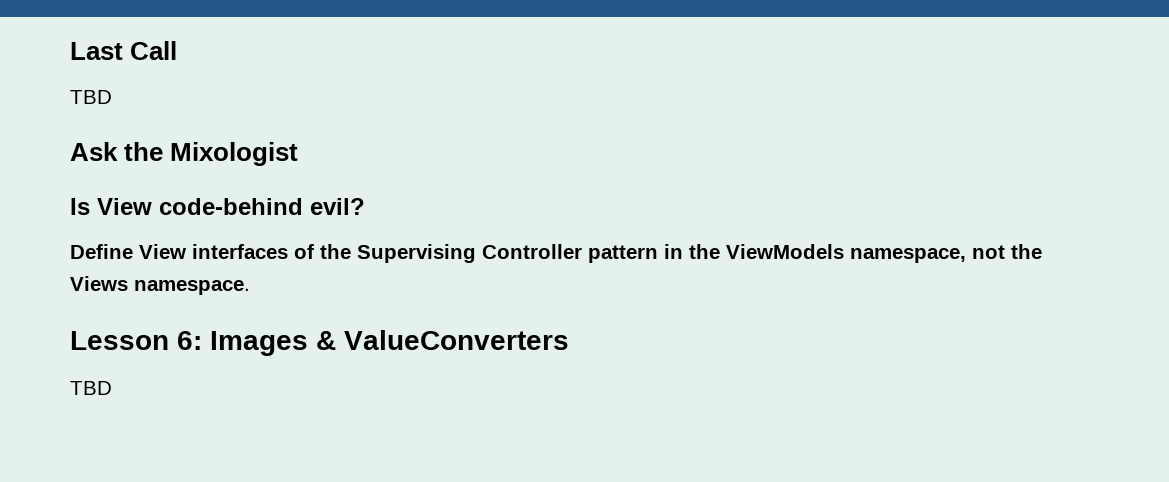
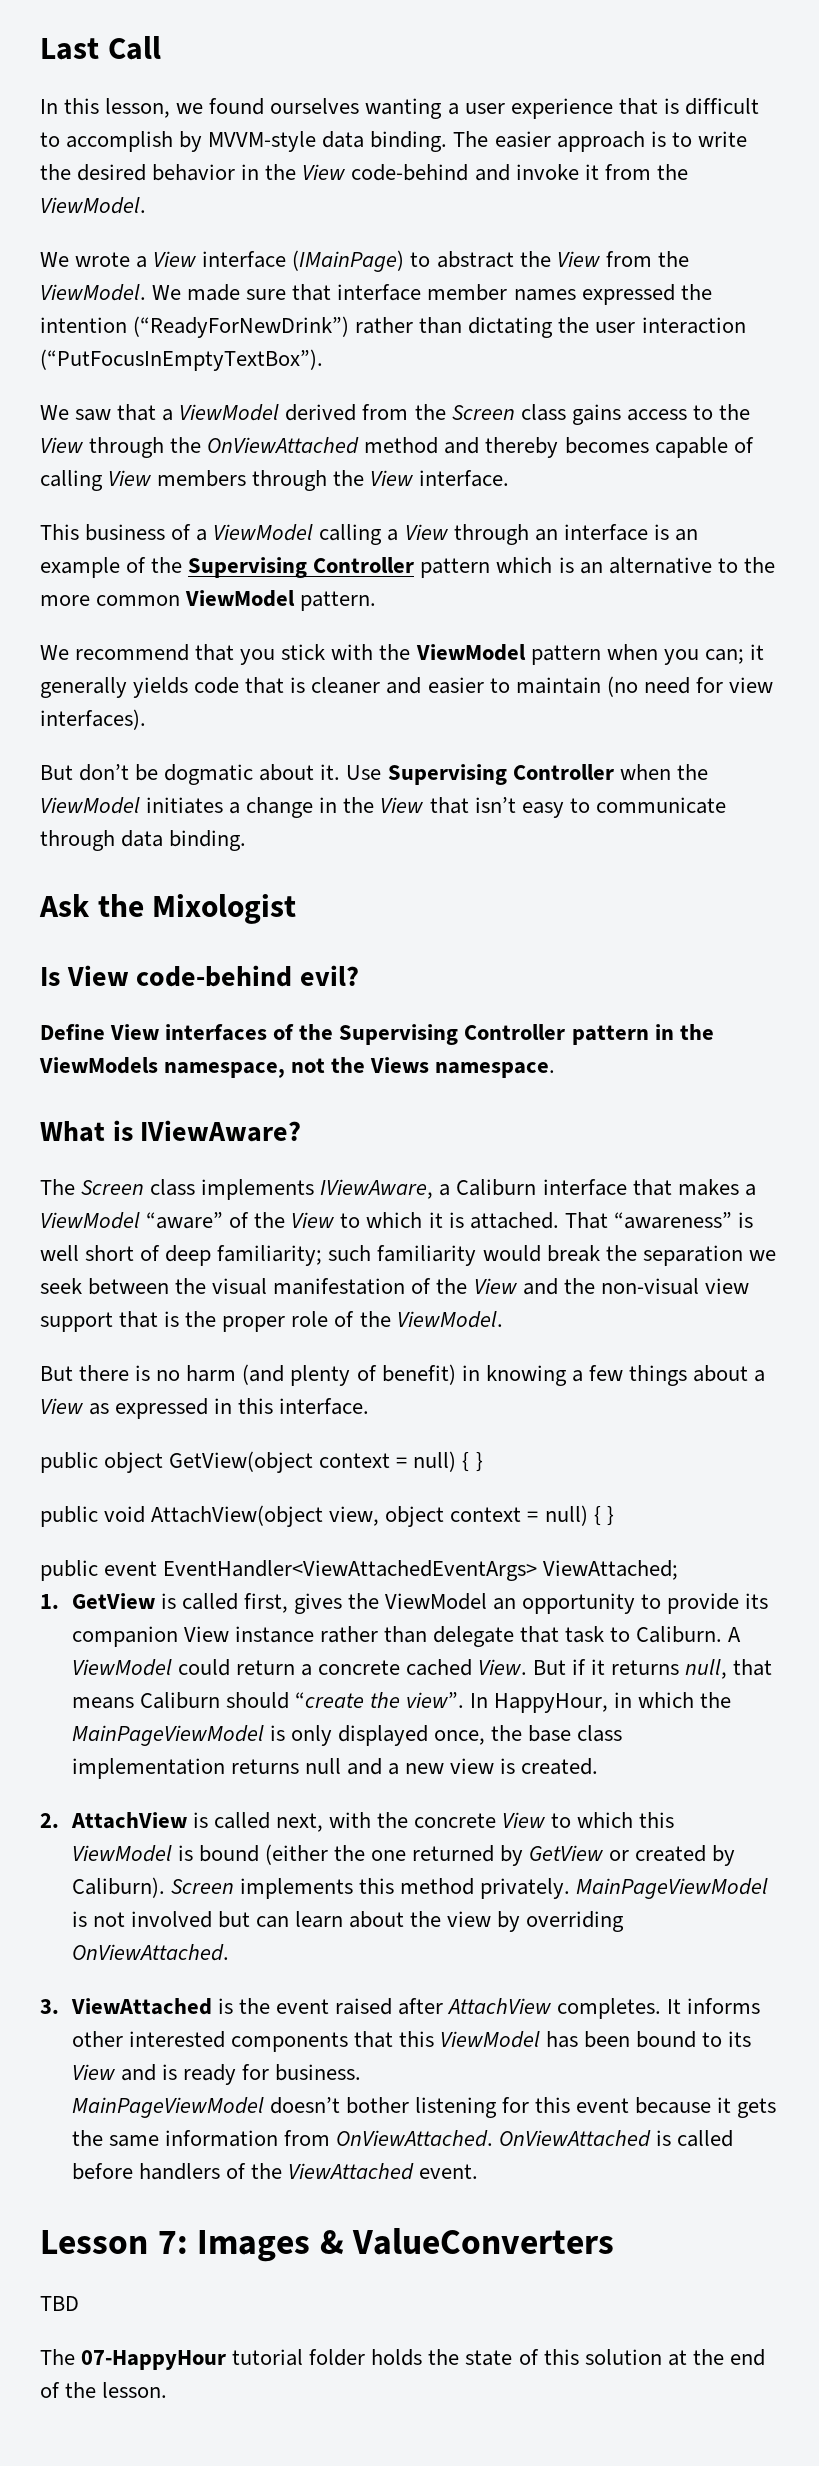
  Last Call
- TBD
+ In this lesson, we found ourselves wanting a user experience that is difficult to accomplish by MVVM-style data binding. The easier approach is to write the desired behavior in the View code-behind and invoke it from the ViewModel.
+ We wrote a View interface (IMainPage) to abstract the View from the ViewModel. We made sure that interface member names expressed the intention (“ReadyForNewDrink”) rather than dictating the user interaction (“PutFocusInEmptyTextBox”).
+ We saw that a ViewModel derived from the Screen class gains access to the View through the OnViewAttached method and thereby becomes capable of calling View members through the View interface.
+ This business of a ViewModel calling a View through an interface is an example of the Supervising Controller pattern which is an alternative to the more common ViewModel pattern.
+ We recommend that you stick with the ViewModel pattern when you can; it generally yields code that is cleaner and easier to maintain (no need for view interfaces).
+ But don’t be dogmatic about it. Use Supervising Controller when the ViewModel initiates a change in the View that isn’t easy to communicate through data binding.
+ What is IViewAware?
+ The Screen class implements IViewAware, a Caliburn interface that makes a ViewModel “aware” of the View to which it is attached. That “awareness” is well short of deep familiarity; such familiarity would break the separation we seek between the visual manifestation of the View and the non-visual view support that is the proper role of the ViewModel.
+ But there is no harm (and plenty of benefit) in knowing a few things about a View as expressed in this interface.
+ public object GetView(object context = null) { }
+ public void AttachView(object view, object context = null) { }
+ public event EventHandler<ViewAttachedEventArgs> ViewAttached;
+ 1. GetView is called first, gives the ViewModel an opportunity to provide its companion View instance rather than delegate that task to Caliburn. A ViewModel could return a concrete cached View. But if it returns null, that means Caliburn should “create the view”. In HappyHour, in which the MainPageViewModel is only displayed once, the base class implementation returns null and a new view is created.
+ 2. AttachView is called next, with the concrete View to which this ViewModel is bound (either the one returned by GetView or created by Caliburn). Screen implements this method privately. MainPageViewModel is not involved but can learn about the view by overriding OnViewAttached.
+ 3. ViewAttached is the event raised after AttachView completes. It informs other interested components that this ViewModel has been bound to its View and is ready for business.
+ MainPageViewModel doesn’t bother listening for this event because it gets the same information from OnViewAttached. OnViewAttached is called before handlers of the ViewAttached event.
- Lesson 6: Images & ValueConverters
+ Lesson 7: Images & ValueConverters
+ The 07-HappyHour tutorial folder holds the state of this solution at the end of the lesson.

